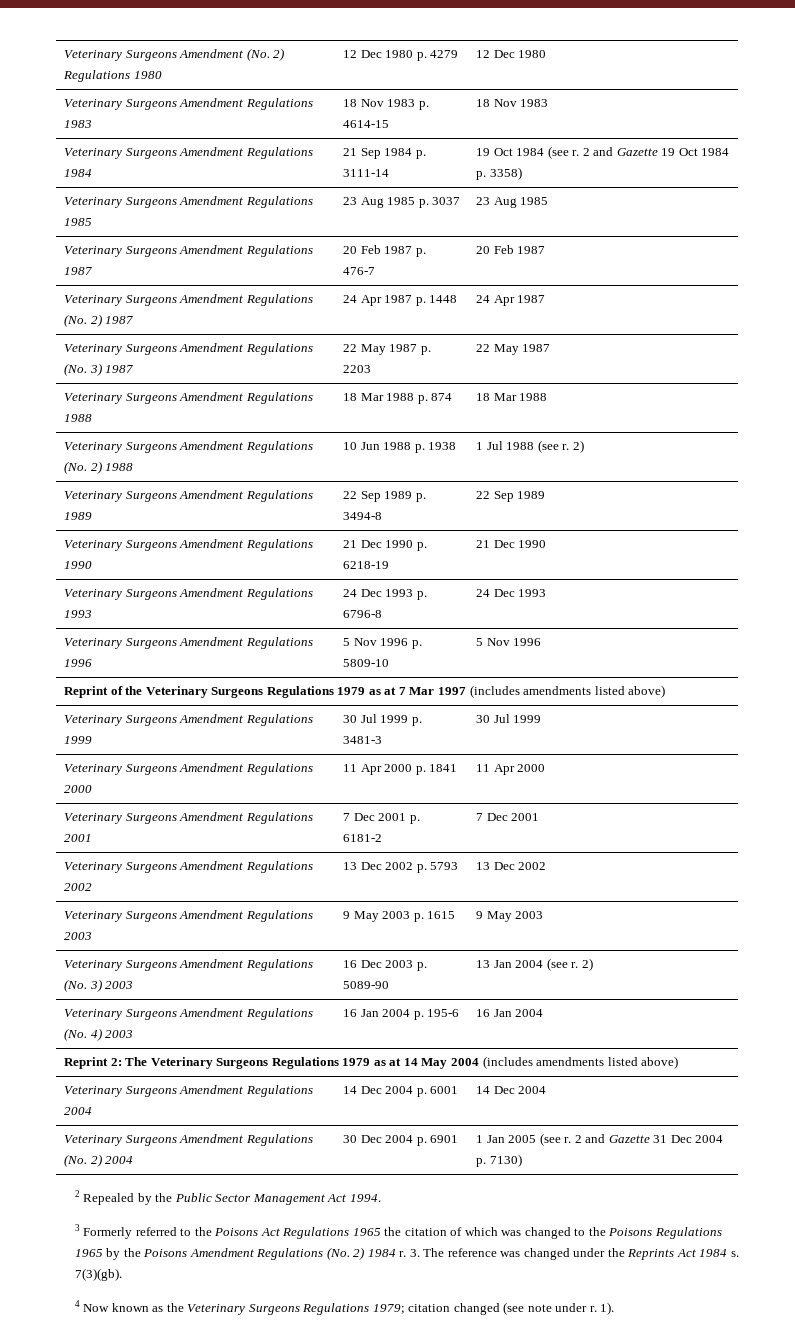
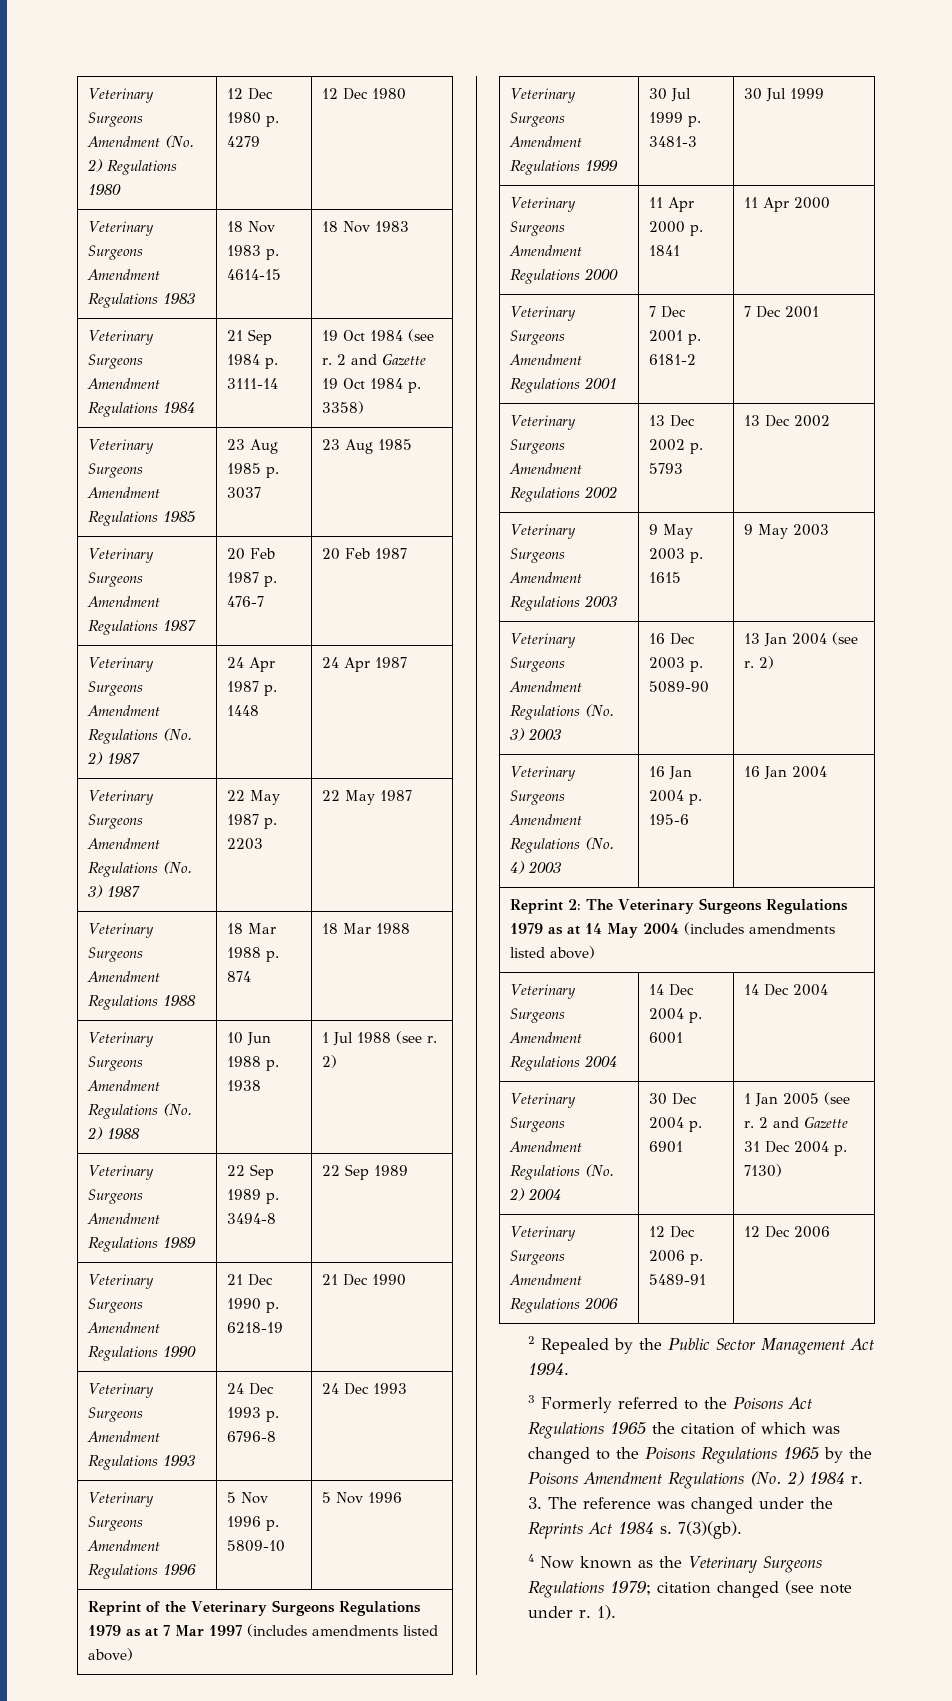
+ Veterinary Surgeons Amendment Regulations 2006 | 12 Dec 2006 p. 5489-91 | 12 Dec 2006

